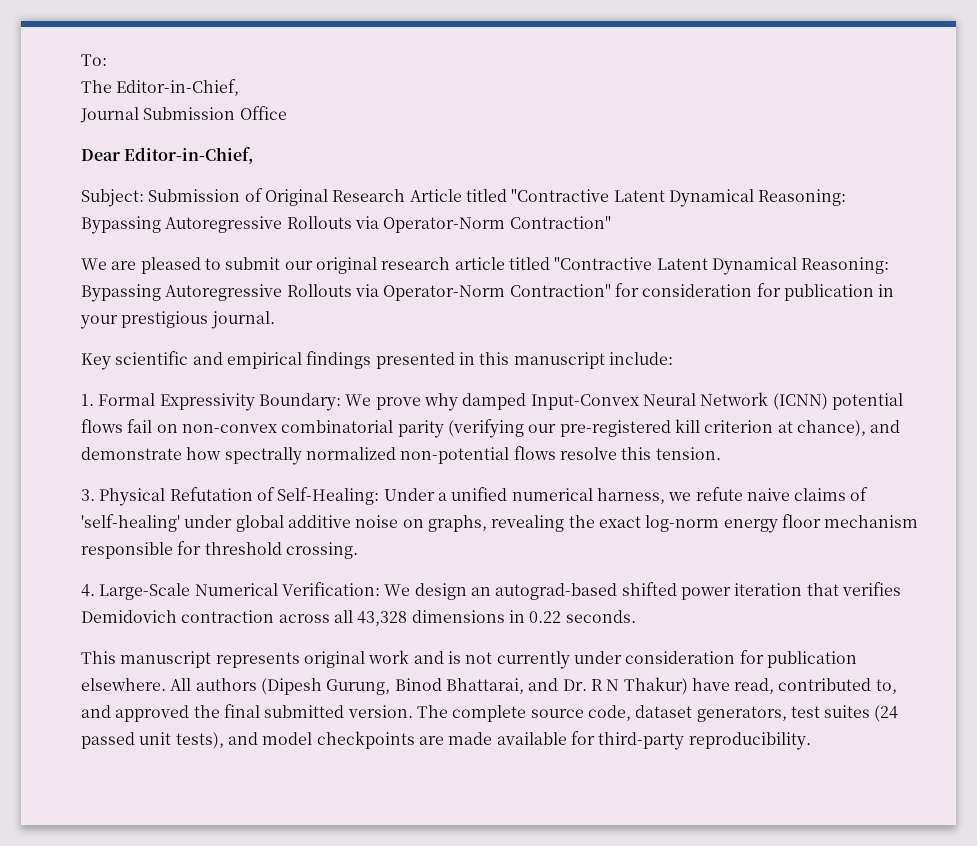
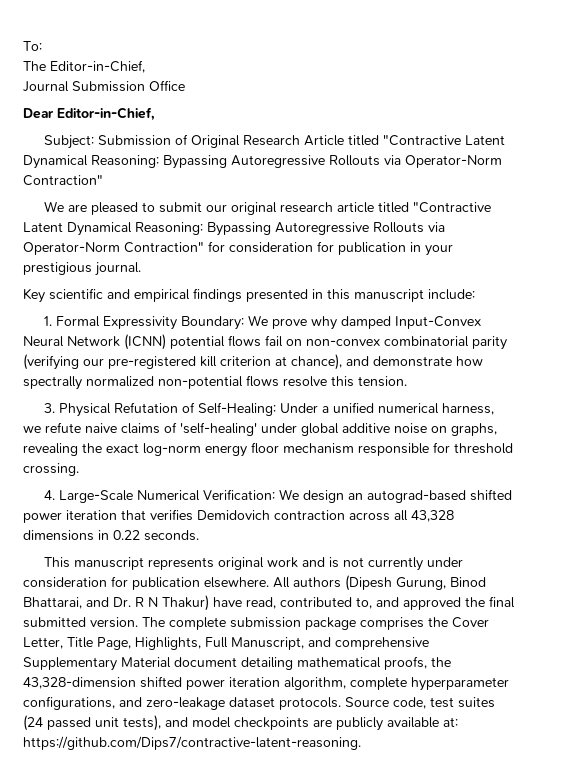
- The complete source code, dataset generators, test suites (24 passed unit tests), and model checkpoints are made available for third-party reproducibility.
+ The complete submission package comprises the Cover Letter, Title Page, Highlights, Full Manuscript, and comprehensive Supplementary Material document detailing mathematical proofs, the 43,328-dimension shifted power iteration algorithm, complete hyperparameter configurations, and zero-leakage dataset protocols. Source code, test suites (24 passed unit tests), and model checkpoints are publicly available at: https://github.com/Dips7/contractive-latent-reasoning.

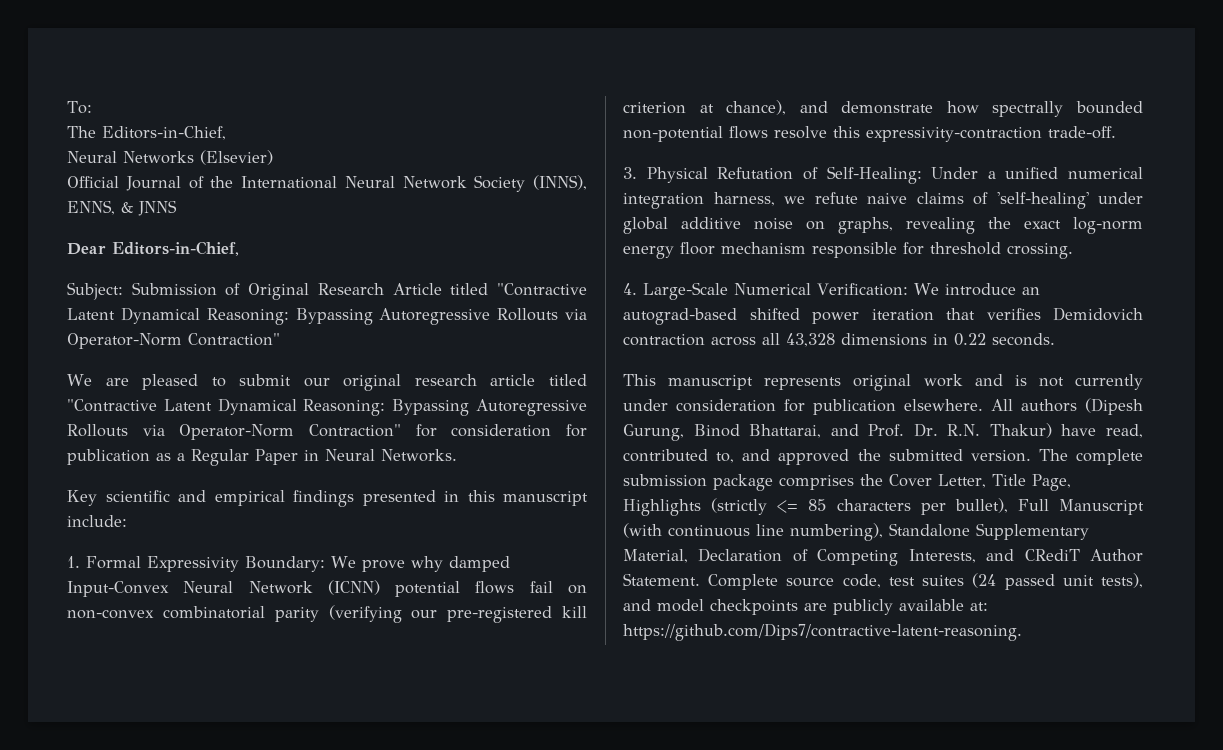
- The Editor-in-Chief,
- Journal Submission Office
+ The Editors-in-Chief,
+ Neural Networks (Elsevier)
+ Official Journal of the International Neural Network Society (INNS), ENNS, & JNNS
- Dear Editor-in-Chief,
+ Dear Editors-in-Chief,
- We are pleased to submit our original research article titled "Contractive Latent Dynamical Reasoning: Bypassing Autoregressive Rollouts via Operator-Norm Contraction" for consideration for publication in your prestigious journal.
+ We are pleased to submit our original research article titled "Contractive Latent Dynamical Reasoning: Bypassing Autoregressive Rollouts via Operator-Norm Contraction" for consideration for publication as a Regular Paper in Neural Networks.
- 1. Formal Expressivity Boundary: We prove why damped Input-Convex Neural Network (ICNN) potential flows fail on non-convex combinatorial parity (verifying our pre-registered kill criterion at chance), and demonstrate how spectrally normalized non-potential flows resolve this tension.
+ 1. Formal Expressivity Boundary: We prove why damped Input-Convex Neural Network (ICNN) potential flows fail on non-convex combinatorial parity (verifying our pre-registered kill criterion at chance), and demonstrate how spectrally bounded non-potential flows resolve this expressivity-contraction trade-off.
- 3. Physical Refutation of Self-Healing: Under a unified numerical harness, we refute naive claims of 'self-healing' under global additive noise on graphs, revealing the exact log-norm energy floor mechanism responsible for threshold crossing.
+ 3. Physical Refutation of Self-Healing: Under a unified numerical integration harness, we refute naive claims of 'self-healing' under global additive noise on graphs, revealing the exact log-norm energy floor mechanism responsible for threshold crossing.
- 4. Large-Scale Numerical Verification: We design an autograd-based shifted power iteration that verifies Demidovich contraction across all 43,328 dimensions in 0.22 seconds.
+ 4. Large-Scale Numerical Verification: We introduce an autograd-based shifted power iteration that verifies Demidovich contraction across all 43,328 dimensions in 0.22 seconds.
- All authors (Dipesh Gurung, Binod Bhattarai, and Dr. R N Thakur) have read, contributed to, and approved the final submitted version.
+ All authors (Dipesh Gurung, Binod Bhattarai, and Prof. Dr. R.N. Thakur) have read, contributed to, and approved the submitted version.
- The complete submission package comprises the Cover Letter, Title Page, Highlights, Full Manuscript, and comprehensive Supplementary Material document detailing mathematical proofs, the 43,328-dimension shifted power iteration algorithm, complete hyperparameter configurations, and zero-leakage dataset protocols. Source code, test suites (24 passed unit tests), and model checkpoints are publicly available at: https://github.com/Dips7/contractive-latent-reasoning.
+ The complete submission package comprises the Cover Letter, Title Page, Highlights (strictly <= 85 characters per bullet), Full Manuscript (with continuous line numbering), Standalone Supplementary Material, Declaration of Competing Interests, and CRediT Author Statement. Complete source code, test suites (24 passed unit tests), and model checkpoints are publicly available at: https://github.com/Dips7/contractive-latent-reasoning.

